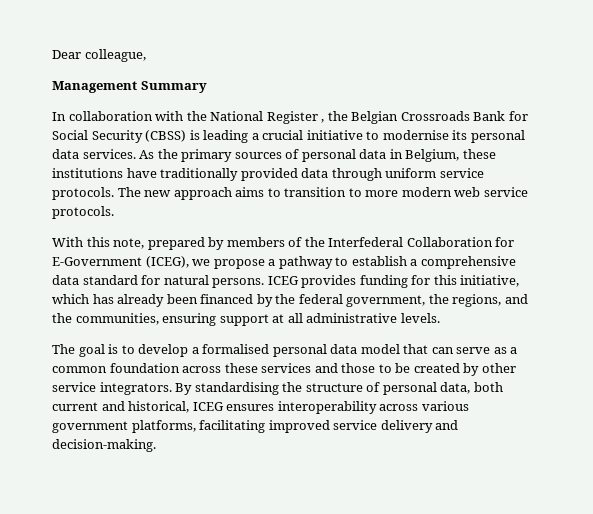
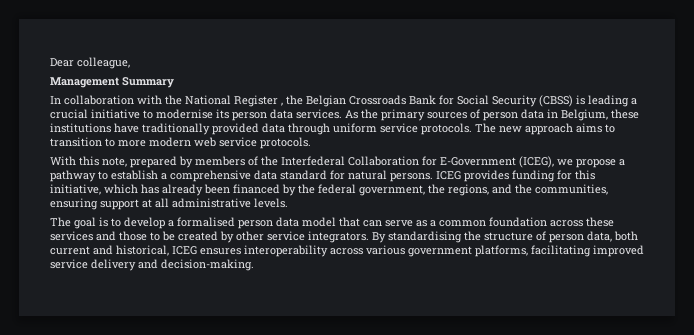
- In collaboration with the National Register , the Belgian Crossroads Bank for Social Security (CBSS) is leading a crucial initiative to modernise its personal data services.
+ In collaboration with the National Register , the Belgian Crossroads Bank for Social Security (CBSS) is leading a crucial initiative to modernise its person data services.
- As the primary sources of personal data in Belgium, these institutions have traditionally provided data through uniform service protocols.
+ As the primary sources of person data in Belgium, these institutions have traditionally provided data through uniform service protocols.
- The goal is to develop a formalised personal data model that can serve as a common foundation across these services and those to be created by other service integrators.
+ The goal is to develop a formalised person data model that can serve as a common foundation across these services and those to be created by other service integrators.
- By standardising the structure of personal data, both current and historical, ICEG ensures interoperability across various government platforms, facilitating improved service delivery and decision-making.
+ By standardising the structure of person data, both current and historical, ICEG ensures interoperability across various government platforms, facilitating improved service delivery and decision-making.

